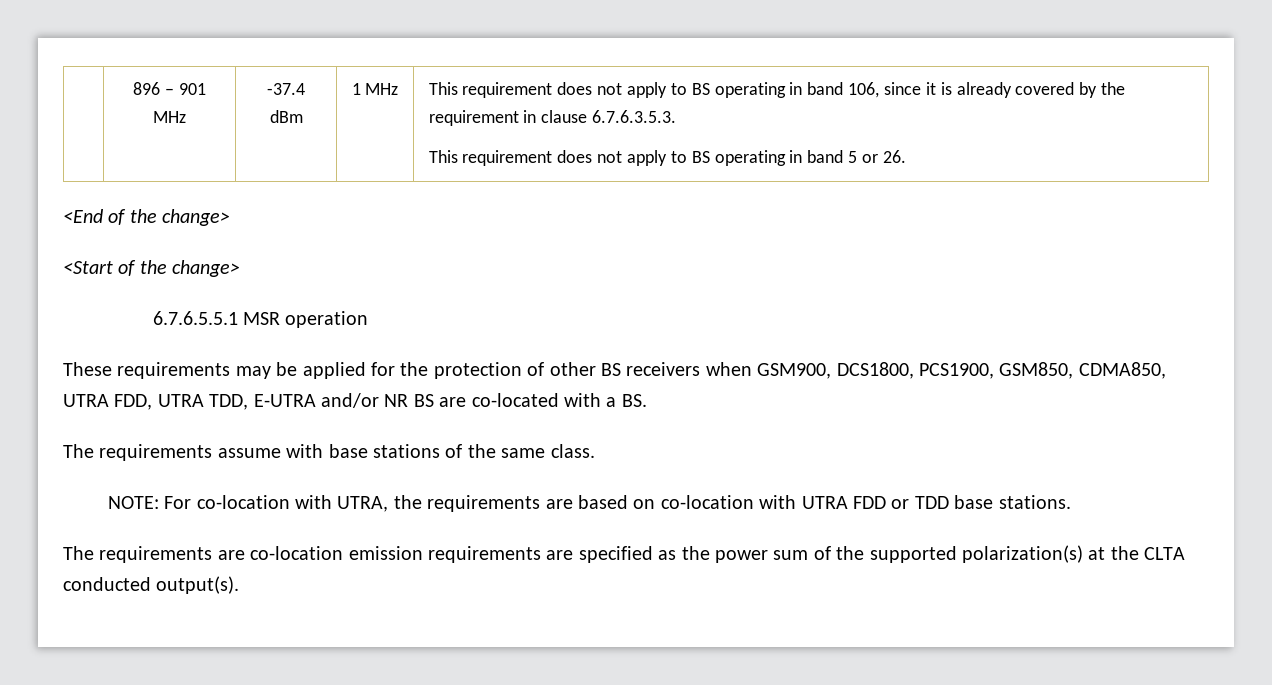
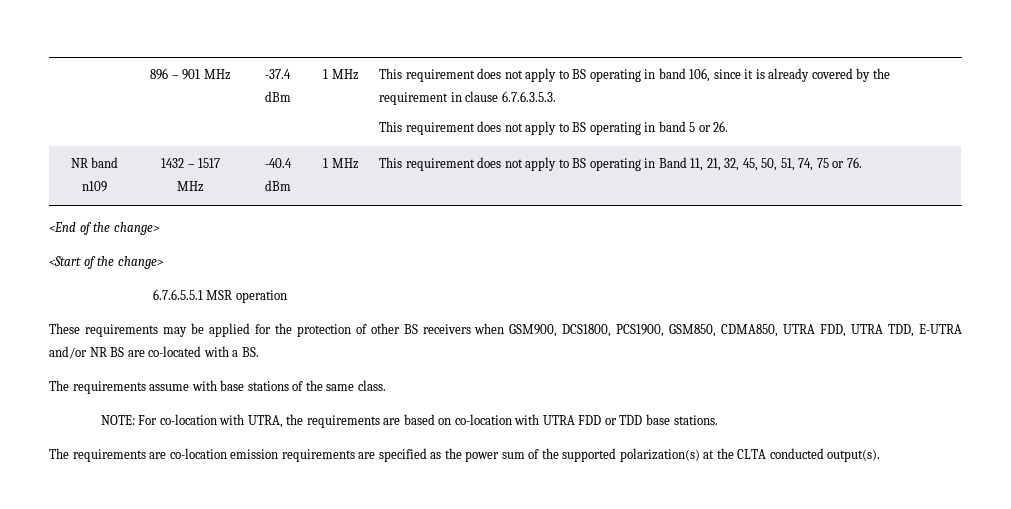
+ NR band n109 | 1432 – 1517 MHz | -40.4 dBm | 1 MHz | This requirement does not apply to BS operating in Band 11, 21, 32, 45, 50, 51, 74, 75 or 76.

